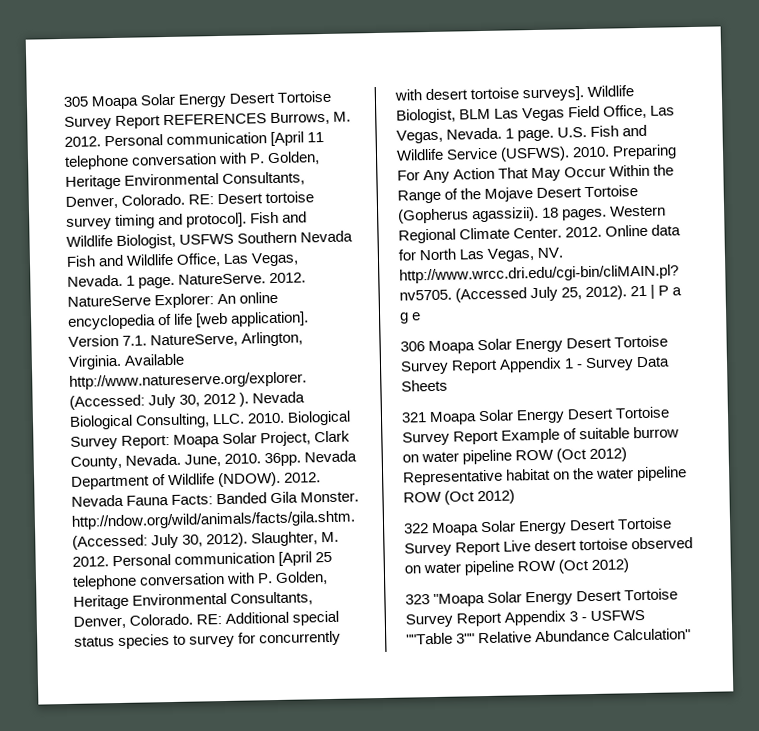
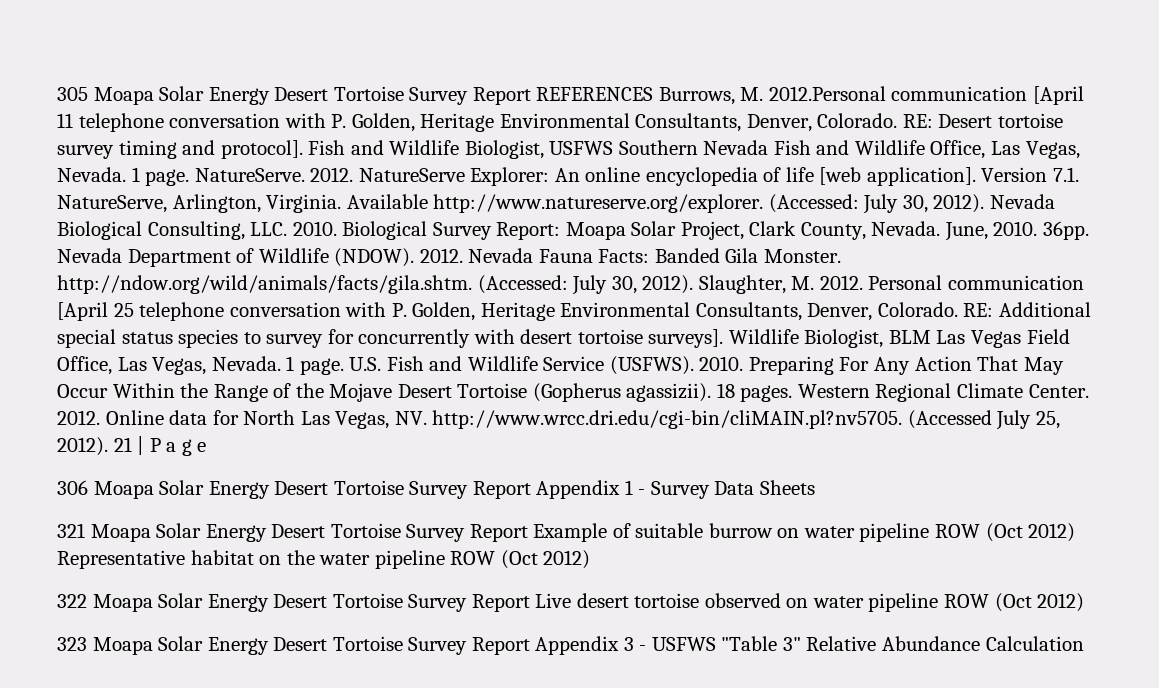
- 305 Moapa Solar Energy Desert Tortoise Survey Report REFERENCES Burrows, M. 2012. Personal communication [April 11 telephone conversation with P. Golden, Heritage Environmental Consultants, Denver, Colorado.
+ 305 Moapa Solar Energy Desert Tortoise Survey Report REFERENCES Burrows, M. 2012.Personal communication [April 11 telephone conversation with P. Golden, Heritage Environmental Consultants, Denver, Colorado.
- Available http://www.natureserve.org/explorer. (Accessed: July 30, 2012 ).
+ Available http://www.natureserve.org/explorer. (Accessed: July 30, 2012).
- 323 "Moapa Solar Energy Desert Tortoise Survey Report Appendix 3 - USFWS ""Table 3"" Relative Abundance Calculation"
+ 323 Moapa Solar Energy Desert Tortoise Survey Report Appendix 3 - USFWS "Table 3" Relative Abundance Calculation

